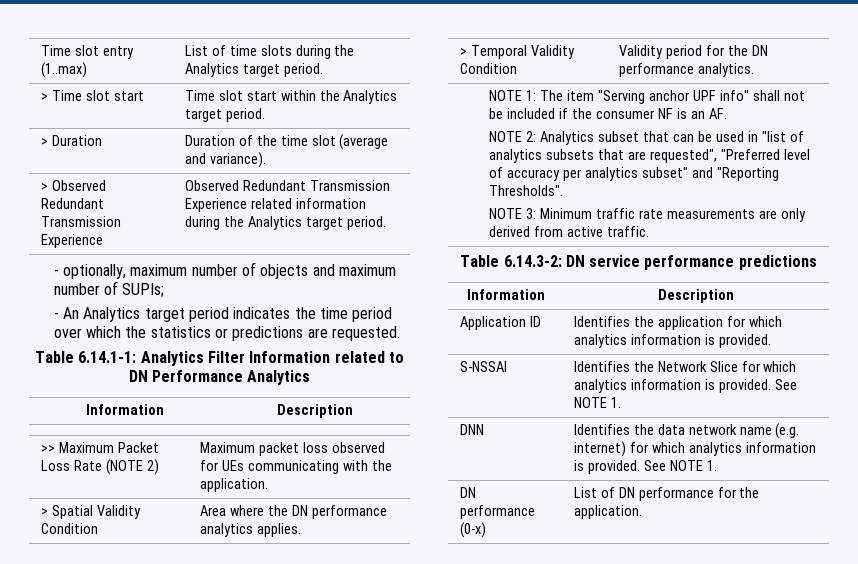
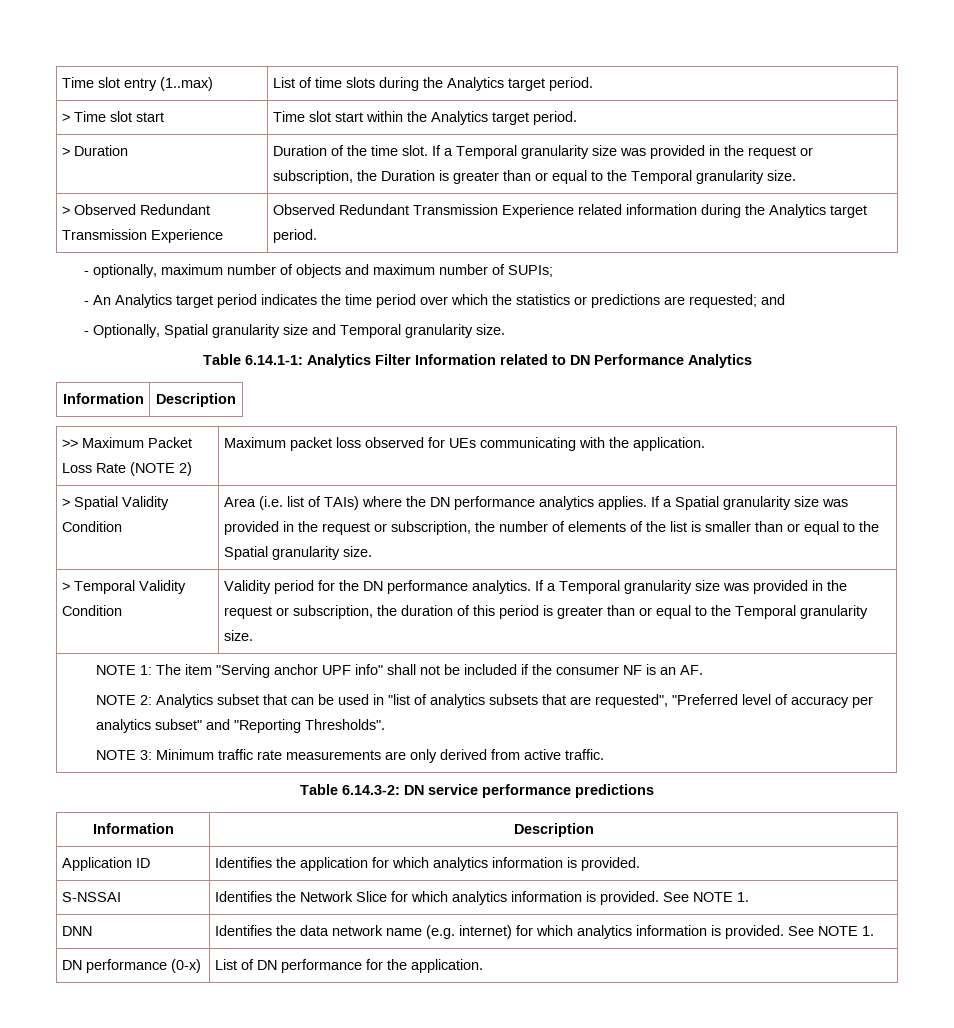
- > Duration | Duration of the time slot (average and variance).
+ > Duration | Duration of the time slot. If a Temporal granularity size was provided in the request or subscription, the Duration is greater than or equal to the Temporal granularity size.
- - An Analytics target period indicates the time period over which the statistics or predictions are requested.
+ - An Analytics target period indicates the time period over which the statistics or predictions are requested; and
+ - Optionally, Spatial granularity size and Temporal granularity size.
- Area where the DN performance analytics applies.
+ Area (i.e. list of TAIs) where the DN performance analytics applies. If a Spatial granularity size was provided in the request or subscription, the number of elements of the list is smaller than or equal to the Spatial granularity size.
- > Temporal Validity Condition | Validity period for the DN performance analytics.
+ > Temporal Validity Condition | Validity period for the DN performance analytics. If a Temporal granularity size was provided in the request or subscription, the duration of this period is greater than or equal to the Temporal granularity size.

